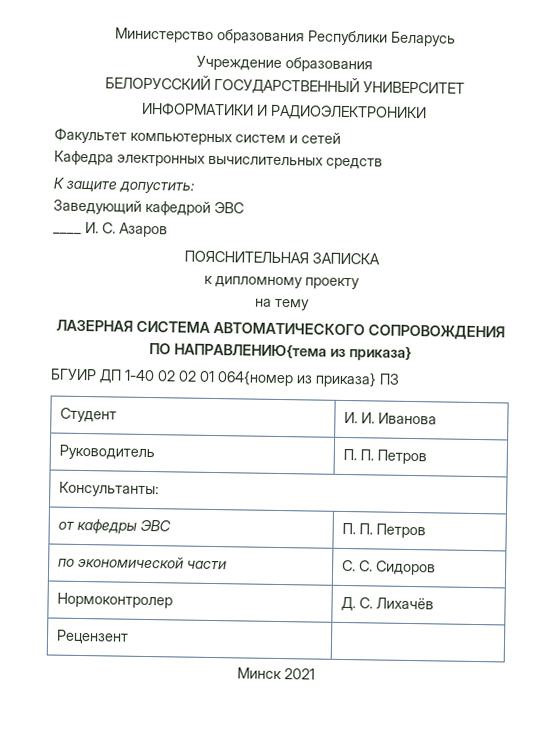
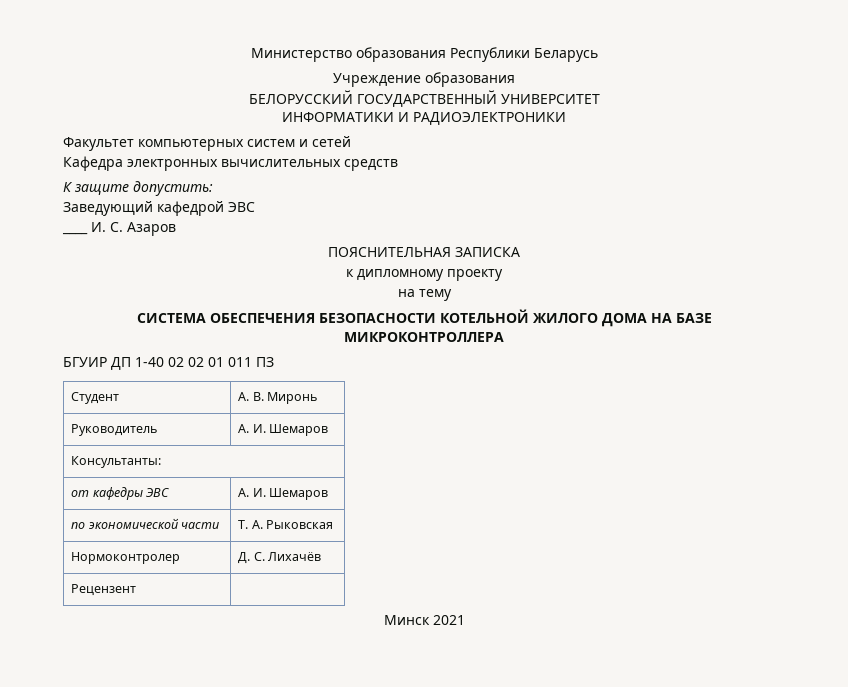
- ЛАЗЕРНАЯ СИСТЕМА АВТОМАТИЧЕСКОГО СОПРОВОЖДЕНИЯ ПО НАПРАВЛЕНИЮ{тема из приказа}
+ СИСТЕМА ОБЕСПЕЧЕНИЯ БЕЗОПАСНОСТИ КОТЕЛЬНОЙ ЖИЛОГО ДОМА НА БАЗЕ МИКРОКОНТРОЛЛЕРА
- БГУИР ДП 1-40 02 02 01 064{номер из приказа} ПЗ
+ БГУИР ДП 1-40 02 02 01 011 ПЗ
- Студент | И. И. Иванова
- Руководитель | П. П. Петров
+ Студент | А. В. Миронь
+ Руководитель | А. И. Шемаров
- от кафедры ЭВС | П. П. Петров
+ от кафедры ЭВС | А. И. Шемаров
- по экономической части | С. С. Сидоров
+ по экономической части | Т. А. Рыковская

